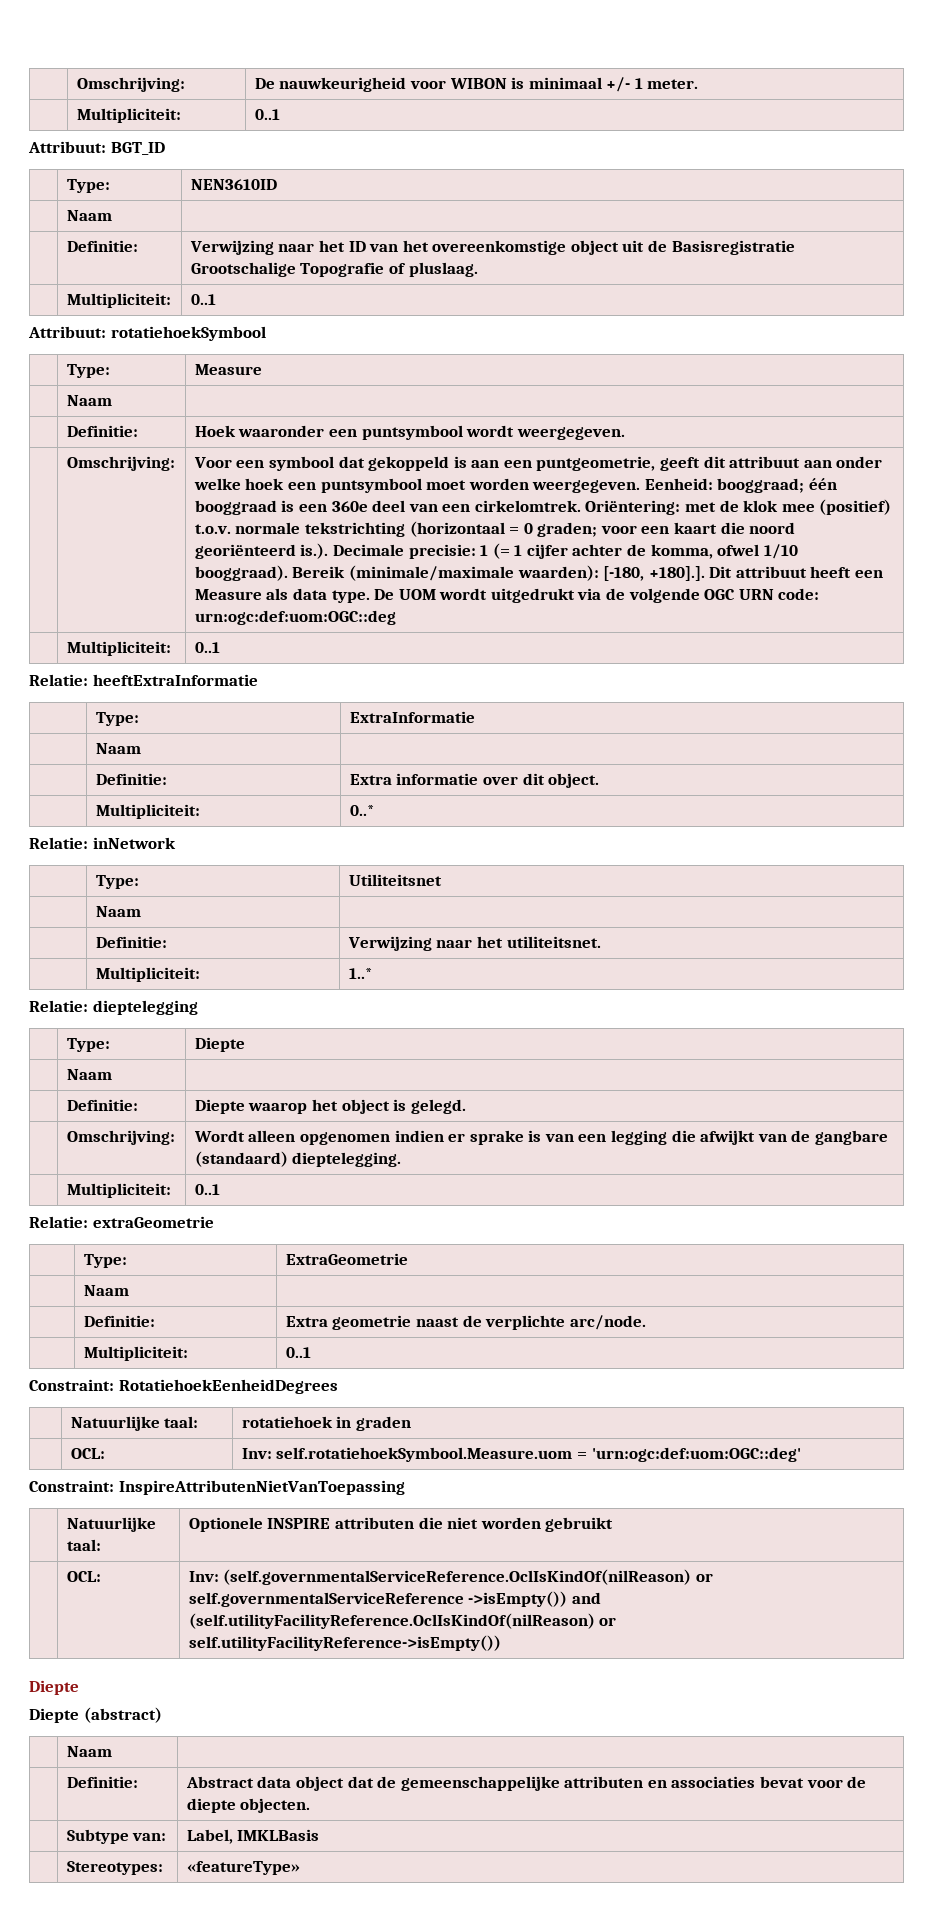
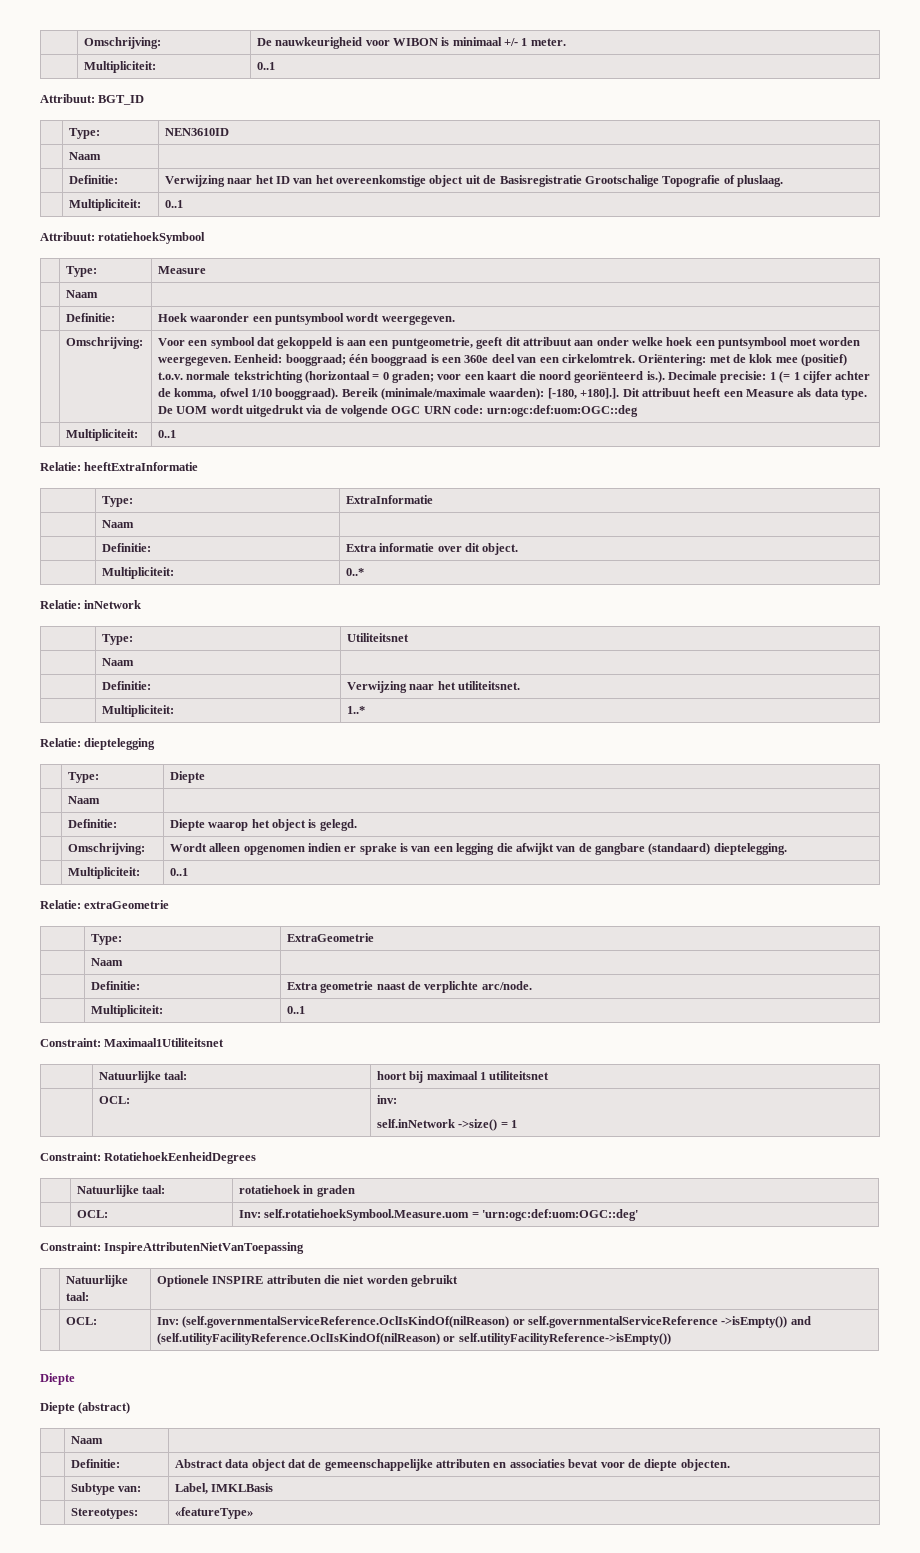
+ Constraint: Maximaal1Utiliteitsnet
+ | Natuurlijke taal: | hoort bij maximaal 1 utiliteitsnet
+ | OCL: | inv:
+ self.inNetwork ->size() = 1

